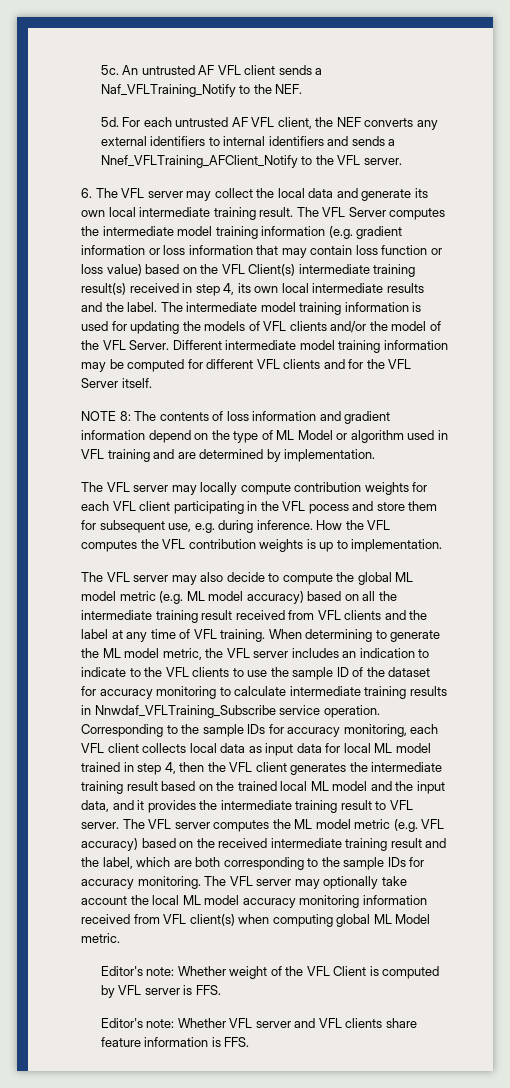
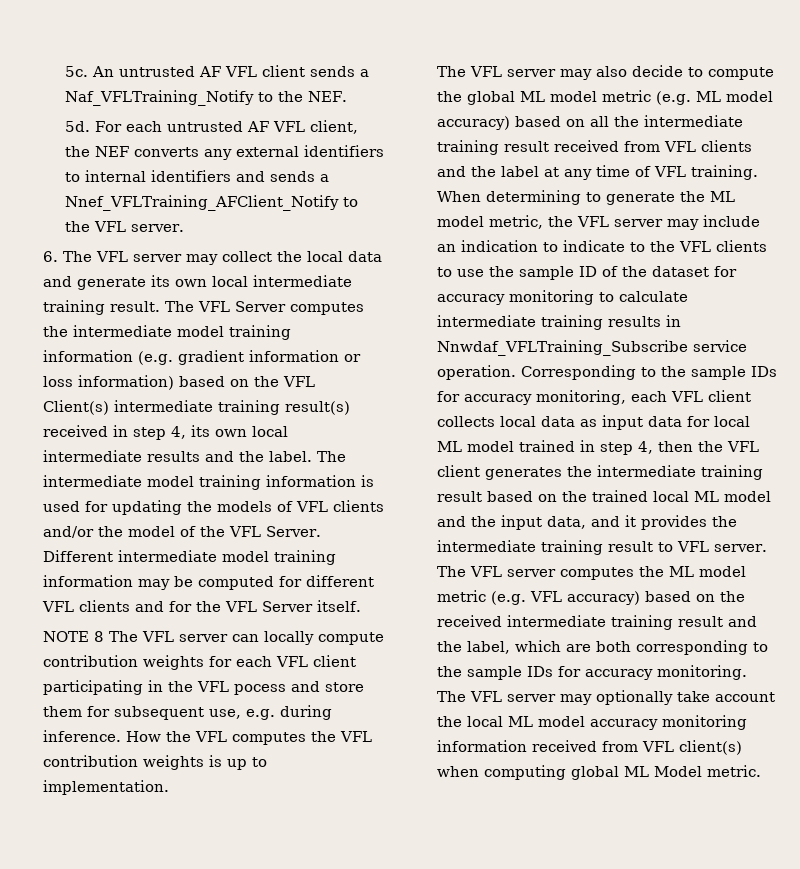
- The VFL Server computes the intermediate model training information (e.g. gradient information or loss information that may contain loss function or loss value) based on the VFL Client(s) intermediate training result(s) received in step 4, its own local intermediate results and the label.
+ The VFL Server computes the intermediate model training information (e.g. gradient information or loss information) based on the VFL Client(s) intermediate training result(s) received in step 4, its own local intermediate results and the label.
- NOTE 8: The contents of loss information and gradient information depend on the type of ML Model or algorithm used in VFL training and are determined by implementation.
- The VFL server may locally compute contribution weights for each VFL client participating in the VFL pocess and store them for subsequent use, e.g. during inference.
+ NOTE 8 The VFL server can locally compute contribution weights for each VFL client participating in the VFL pocess and store them for subsequent use, e.g. during inference.
- When determining to generate the ML model metric, the VFL server includes an indication to indicate to the VFL clients to use the sample ID of the dataset for accuracy monitoring to calculate intermediate training results in Nnwdaf_VFLTraining_Subscribe service operation.
+ When determining to generate the ML model metric, the VFL server may include an indication to indicate to the VFL clients to use the sample ID of the dataset for accuracy monitoring to calculate intermediate training results in Nnwdaf_VFLTraining_Subscribe service operation.
- Editor's note: Whether weight of the VFL Client is computed by VFL server is FFS.
- Editor's note: Whether VFL server and VFL clients share feature information is FFS.

